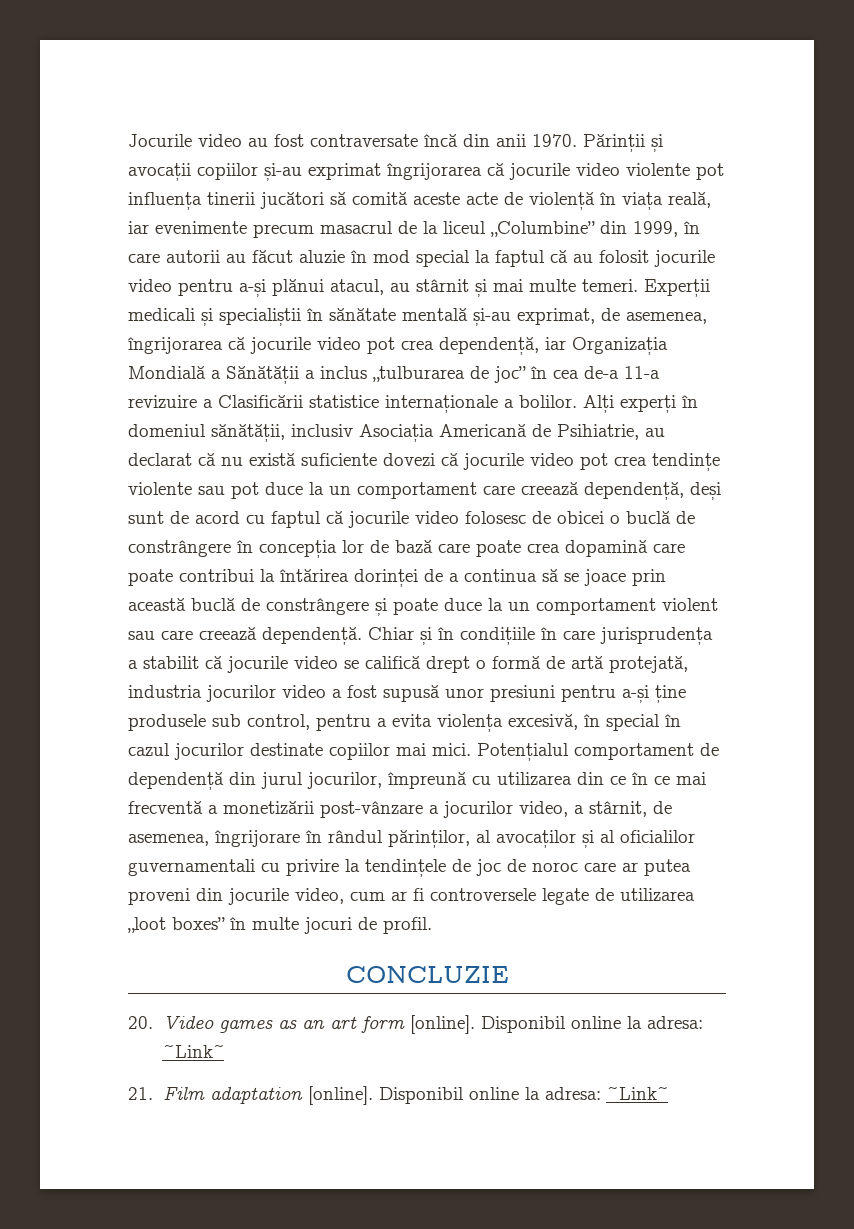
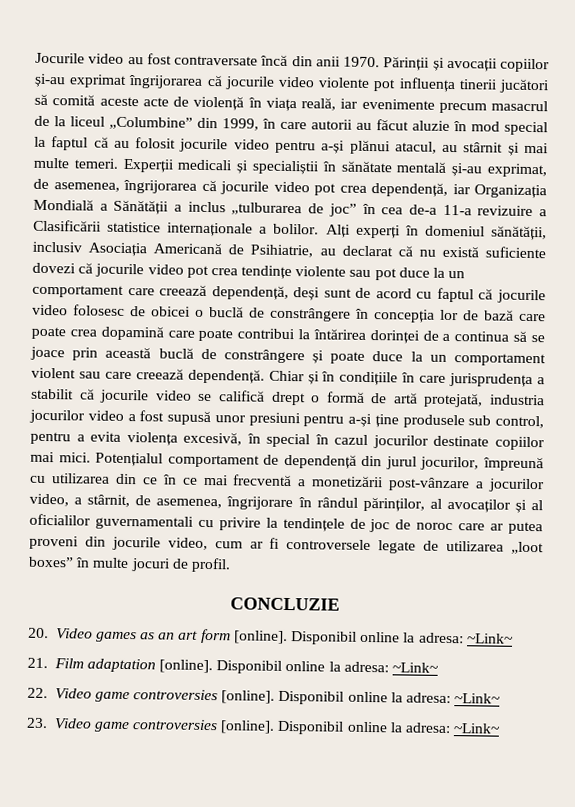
+ 22. Video game controversies [online]. Disponibil online la adresa: ~Link~
+ 23. Video game controversies [online]. Disponibil online la adresa: ~Link~

